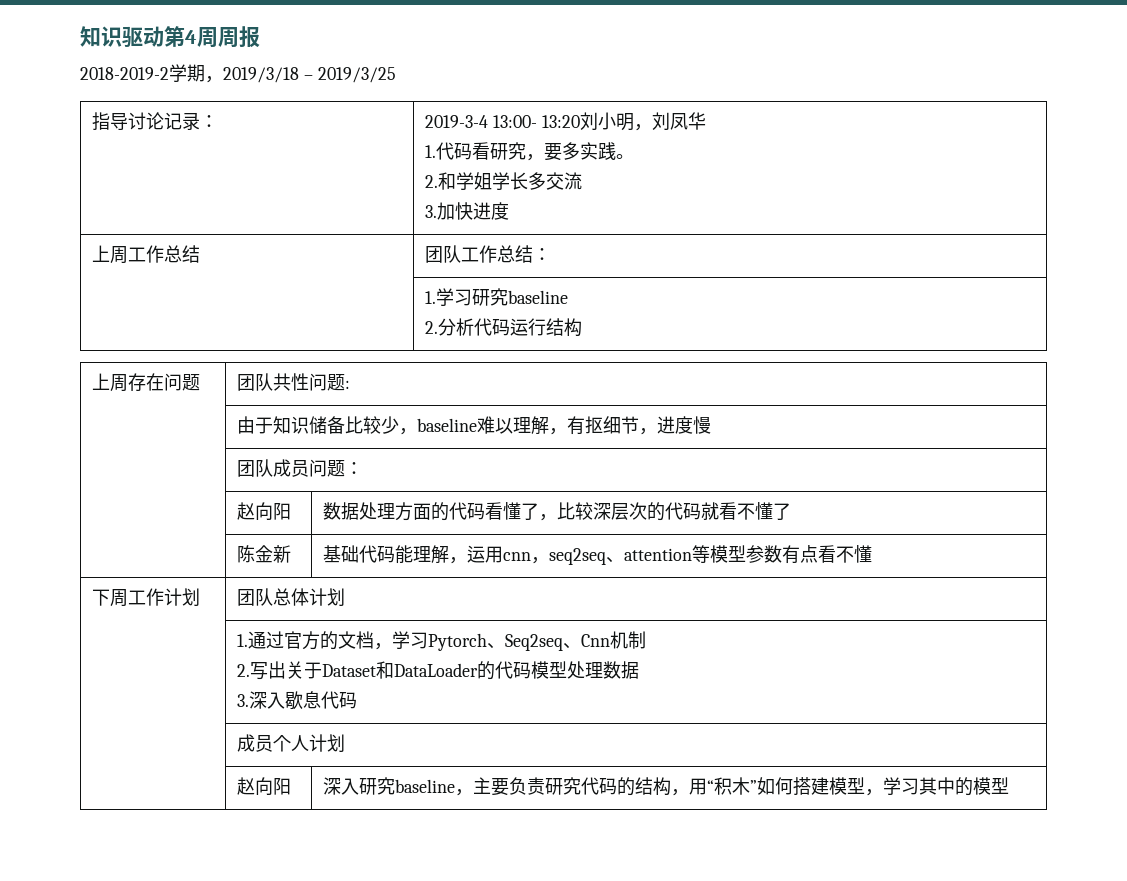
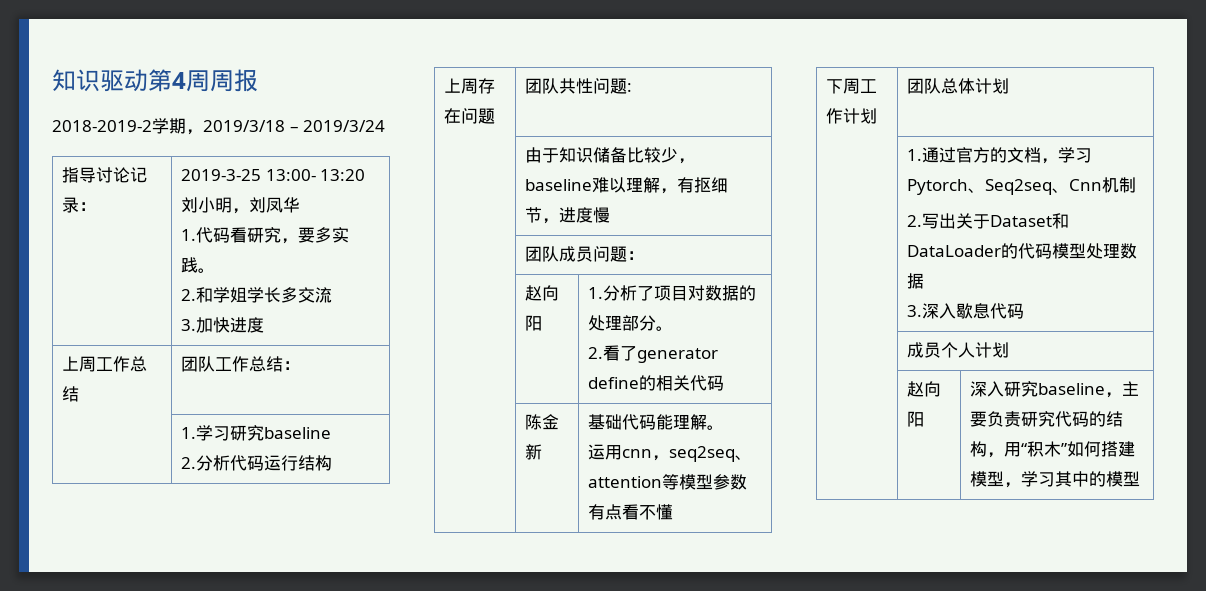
- 2018-2019-2学期，2019/3/18 – 2019/3/25
+ 2018-2019-2学期，2019/3/18 – 2019/3/24
- 指导讨论记录： | 2019-3-4 13:00- 13:20刘小明，刘凤华
+ 指导讨论记录： | 2019-3-25 13:00- 13:20刘小明，刘凤华
- | 赵向阳 | 数据处理方面的代码看懂了，比较深层次的代码就看不懂了
+ | 赵向阳 | 1.分析了项目对数据的处理部分。
+ 2.看了generator define的相关代码
- | 陈金新 | 基础代码能理解，运用cnn，seq2seq、attention等模型参数有点看不懂
+ | 陈金新 | 基础代码能理解。
+ 运用cnn，seq2seq、attention等模型参数有点看不懂

